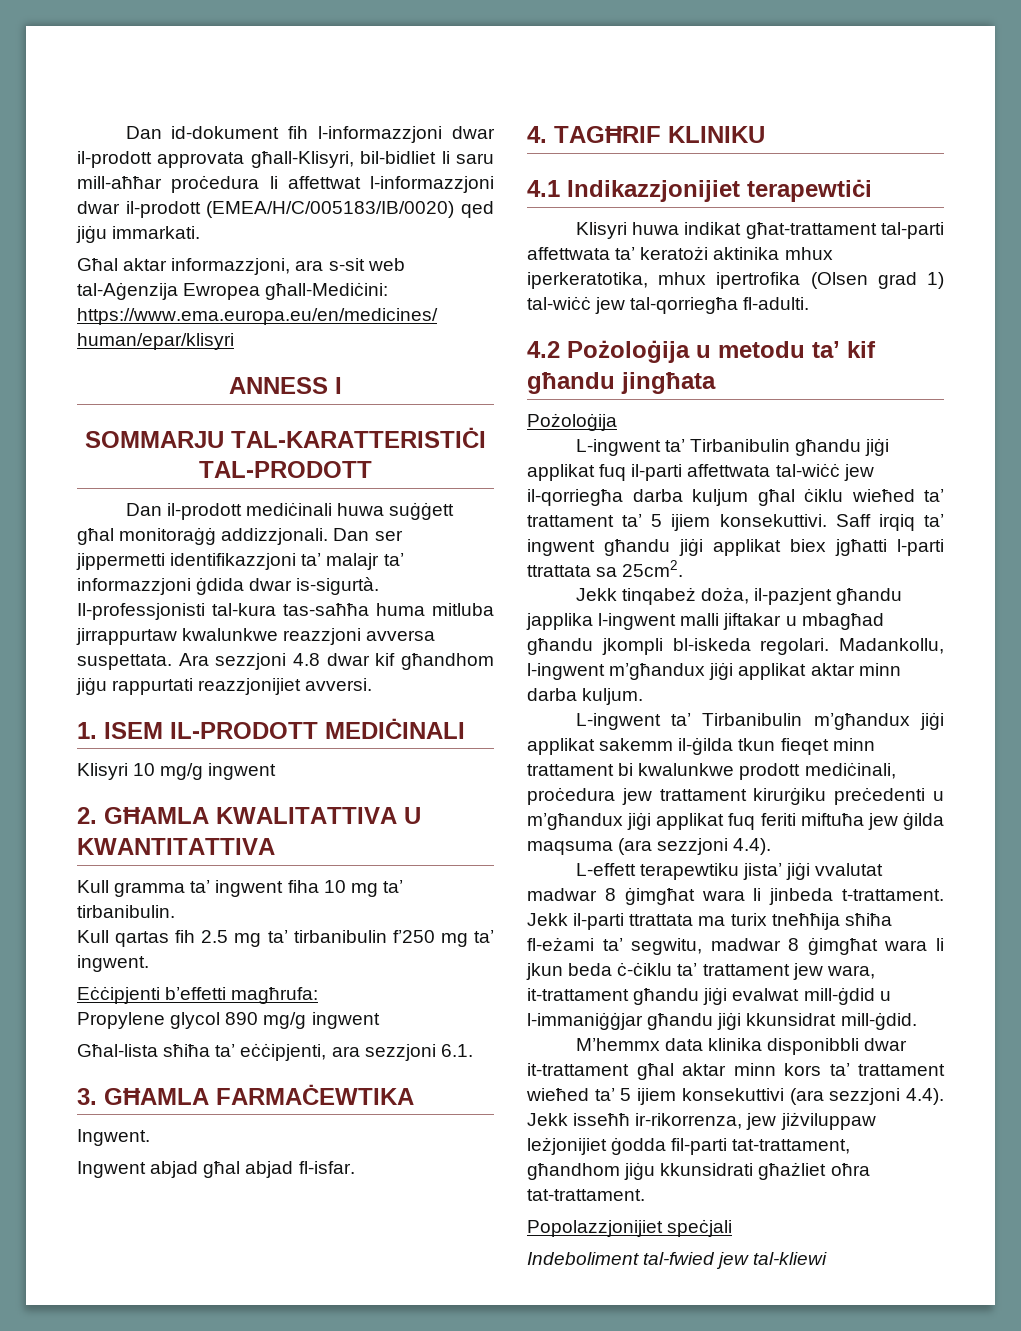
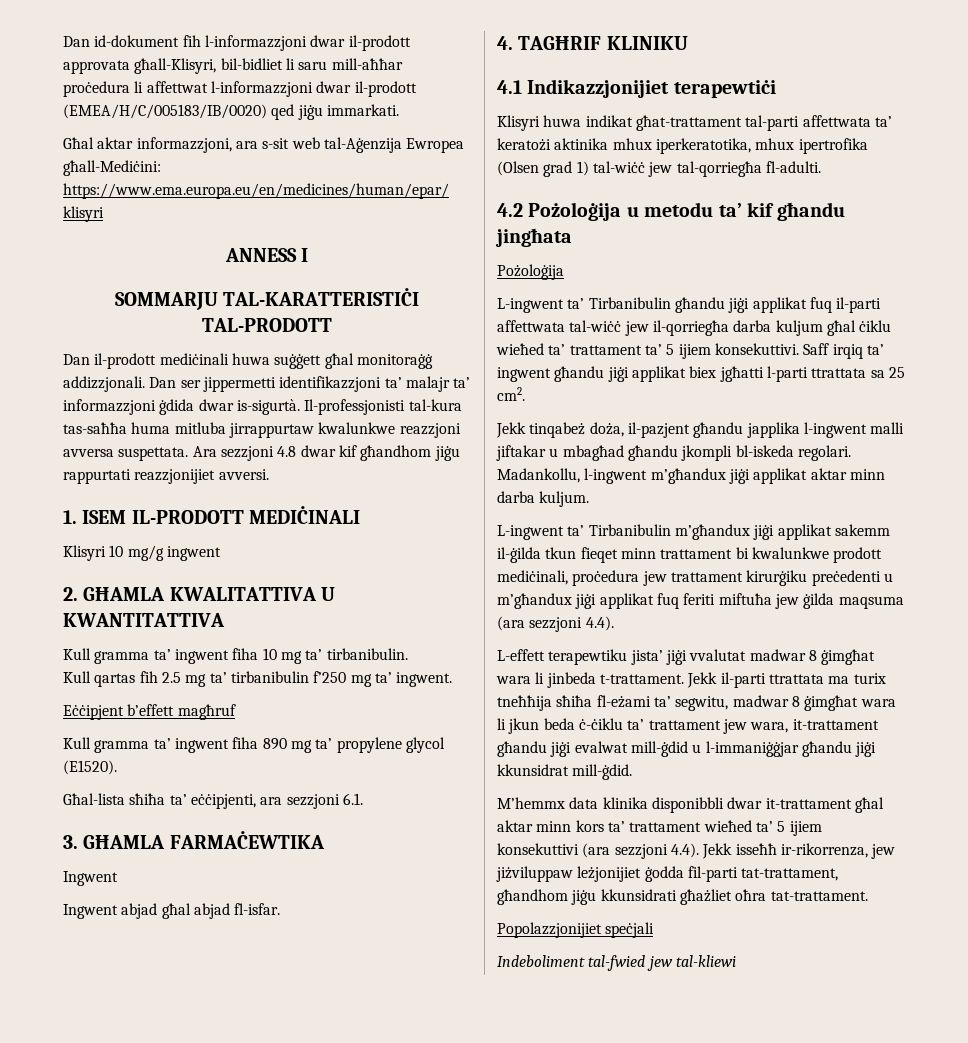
- Eċċipjenti b’effetti magħrufa:
- Propylene glycol 890 mg/g ingwent
+ Eċċipjent b’effett magħruf
+ Kull gramma ta’ ingwent fiha 890 mg ta’ propylene glycol (E1520).
  3. GĦAMLA FARMAĊEWTIKA
- Ingwent.
+ Ingwent
- Saff irqiq ta’ ingwent għandu jiġi applikat biex jgħatti l-parti ttrattata sa 25cm2.
+ Saff irqiq ta’ ingwent għandu jiġi applikat biex jgħatti l-parti ttrattata sa 25 cm2.

